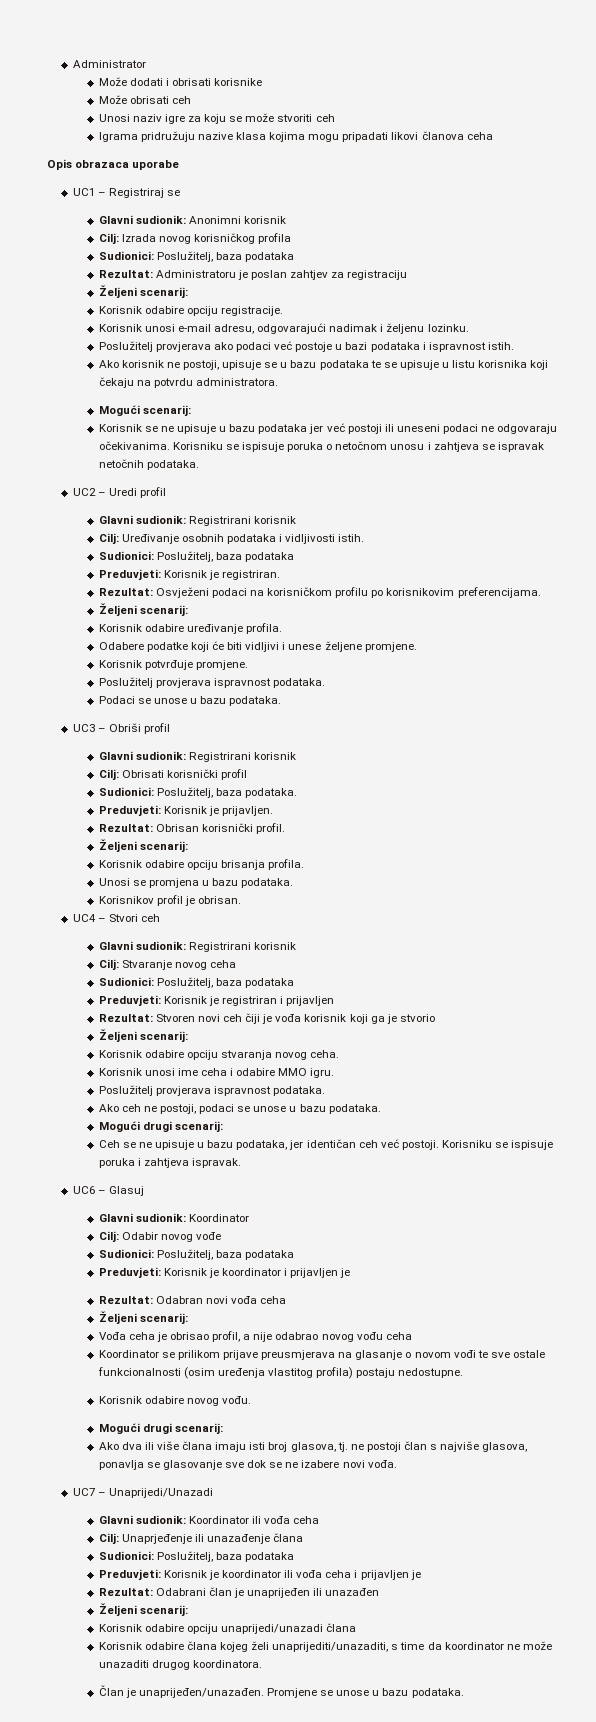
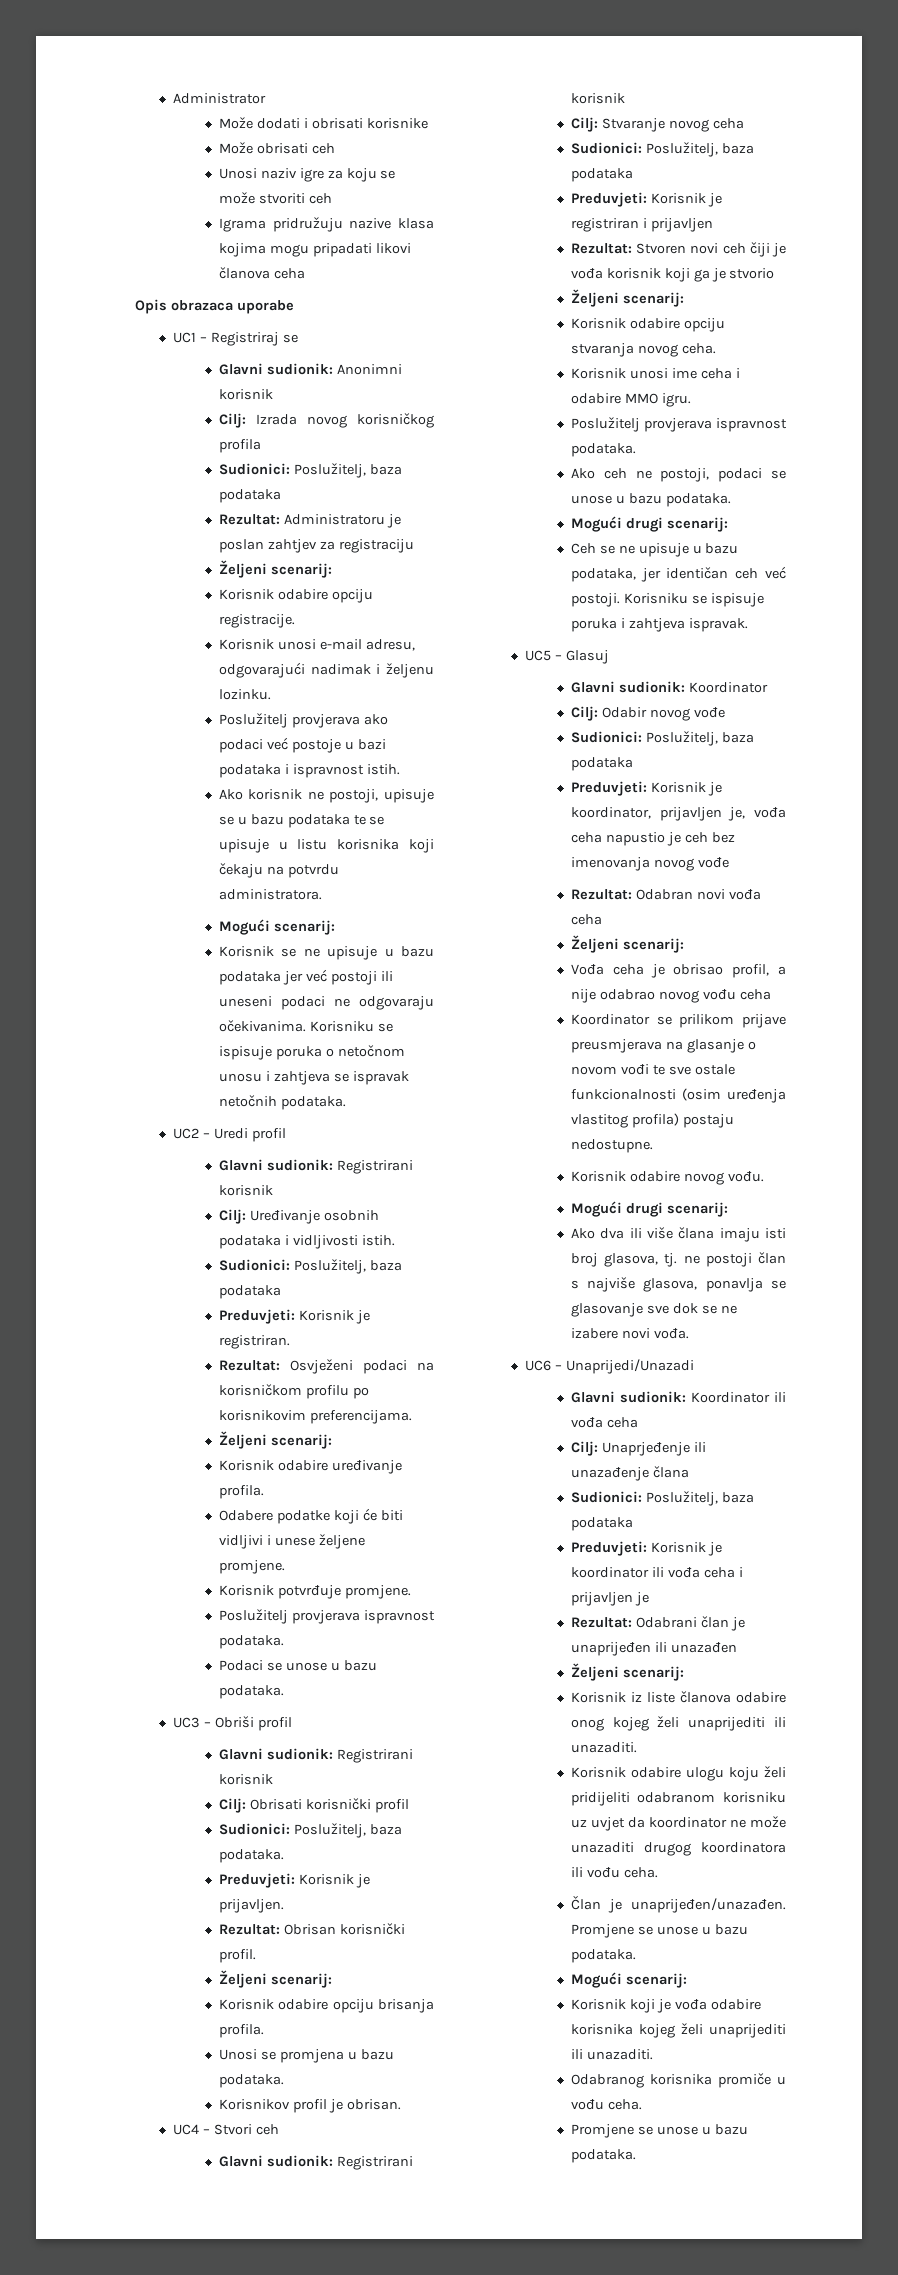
- UC6 – Glasuj
+ UC5 – Glasuj
- Preduvjeti: Korisnik je koordinator i prijavljen je
+ Preduvjeti: Korisnik je koordinator, prijavljen je, vođa ceha napustio je ceh bez imenovanja novog vođe
- UC7 – Unaprijedi/Unazadi
+ UC6 – Unaprijedi/Unazadi
- Korisnik odabire opciju unaprijedi/unazadi člana
- Korisnik odabire člana kojeg želi unaprijediti/unazaditi, s time da koordinator ne može unazaditi drugog koordinatora.
+ Korisnik iz liste članova odabire onog kojeg želi unaprijediti ili unazaditi.
+ Korisnik odabire ulogu koju želi pridijeliti odabranom korisniku uz uvjet da koordinator ne može unazaditi drugog koordinatora ili vođu ceha.
  Član je unaprijeđen/unazađen. Promjene se unose u bazu podataka.
+ Mogući scenarij:
+ Korisnik koji je vođa odabire korisnika kojeg želi unaprijediti ili unazaditi.
+ Odabranog korisnika promiče u vođu ceha.
+ Promjene se unose u bazu podataka.

